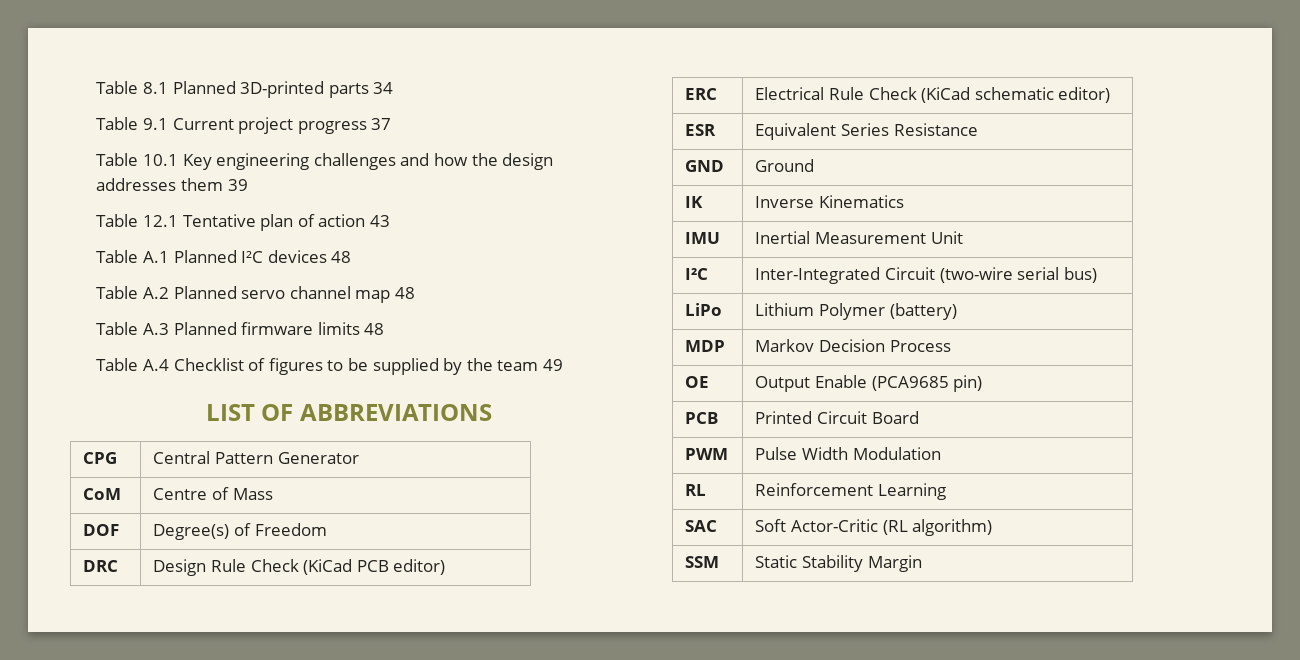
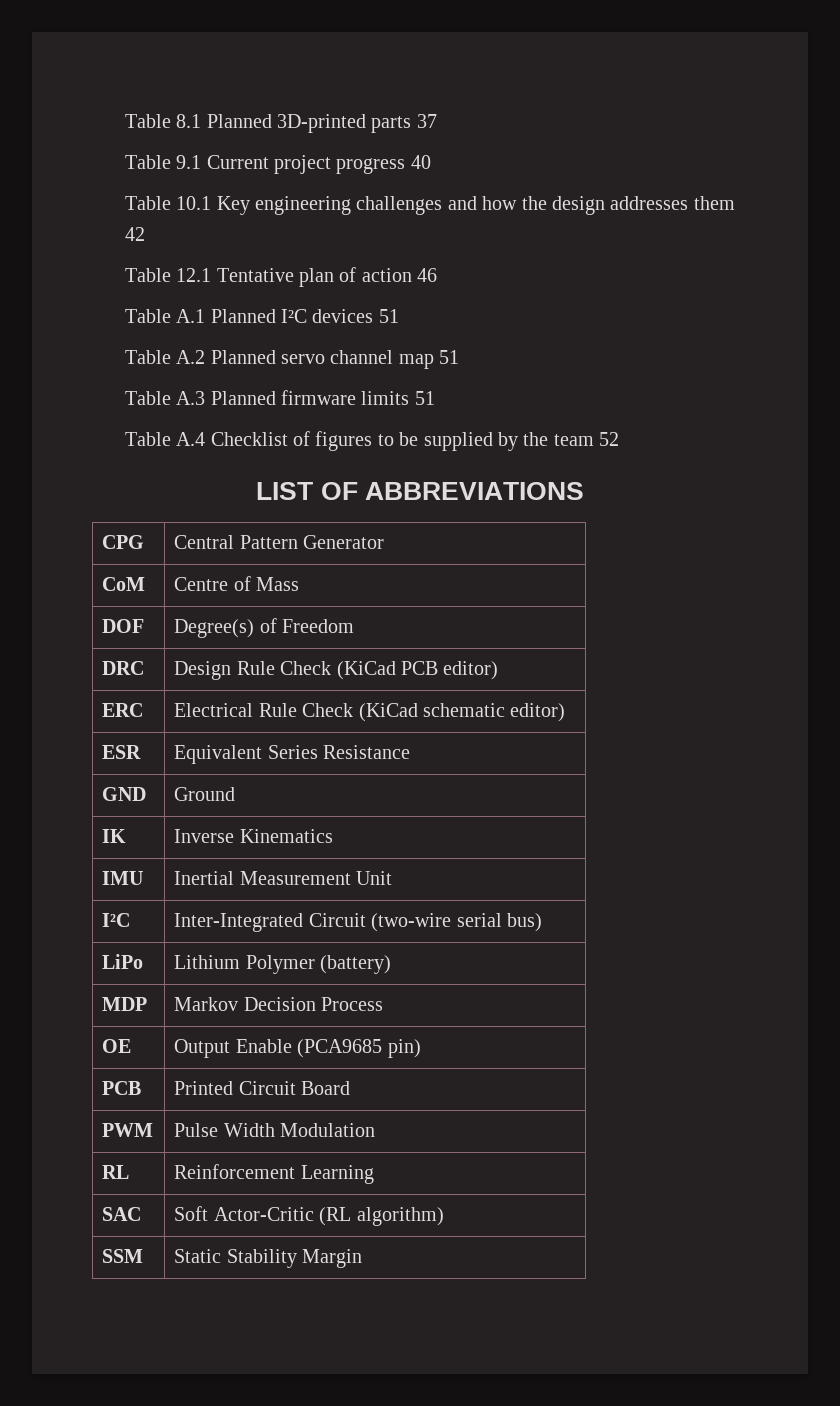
- Table 8.1 Planned 3D-printed parts 34
+ Table 8.1 Planned 3D-printed parts 37
- Table 9.1 Current project progress 37
+ Table 9.1 Current project progress 40
- Table 10.1 Key engineering challenges and how the design addresses them 39
+ Table 10.1 Key engineering challenges and how the design addresses them 42
- Table 12.1 Tentative plan of action 43
+ Table 12.1 Tentative plan of action 46
- Table A.1 Planned I²C devices 48
+ Table A.1 Planned I²C devices 51
- Table A.2 Planned servo channel map 48
+ Table A.2 Planned servo channel map 51
- Table A.3 Planned firmware limits 48
+ Table A.3 Planned firmware limits 51
- Table A.4 Checklist of figures to be supplied by the team 49
+ Table A.4 Checklist of figures to be supplied by the team 52

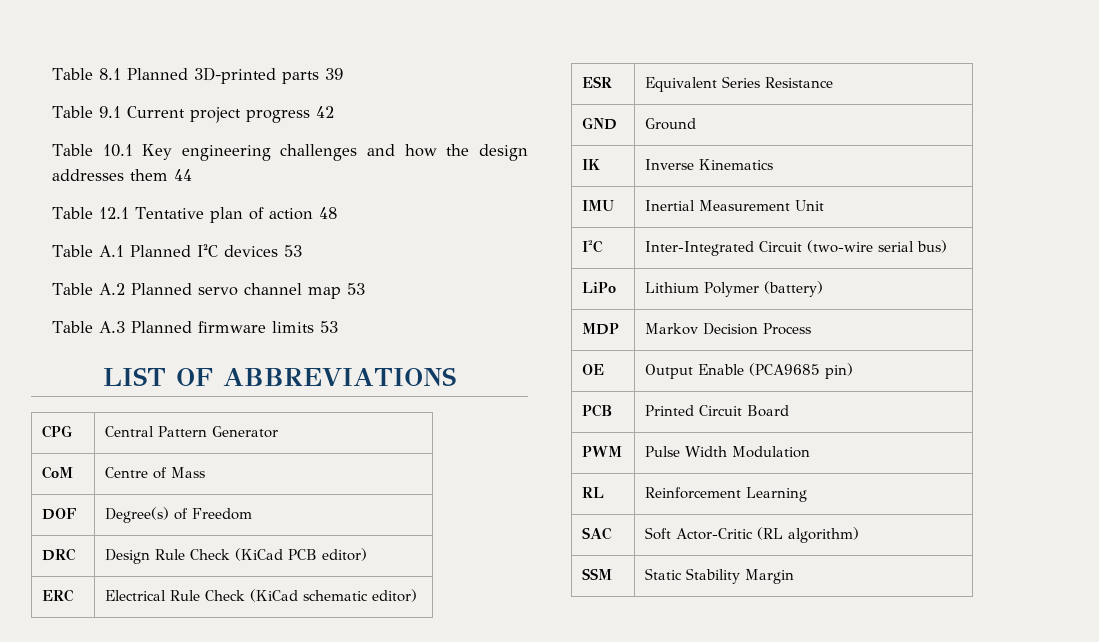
- Table 8.1 Planned 3D-printed parts 37
+ Table 8.1 Planned 3D-printed parts 39
- Table 9.1 Current project progress 40
+ Table 9.1 Current project progress 42
- Table 10.1 Key engineering challenges and how the design addresses them 42
+ Table 10.1 Key engineering challenges and how the design addresses them 44
- Table 12.1 Tentative plan of action 46
+ Table 12.1 Tentative plan of action 48
- Table A.1 Planned I²C devices 51
+ Table A.1 Planned I²C devices 53
- Table A.2 Planned servo channel map 51
+ Table A.2 Planned servo channel map 53
- Table A.3 Planned firmware limits 51
- Table A.4 Checklist of figures to be supplied by the team 52
+ Table A.3 Planned firmware limits 53

